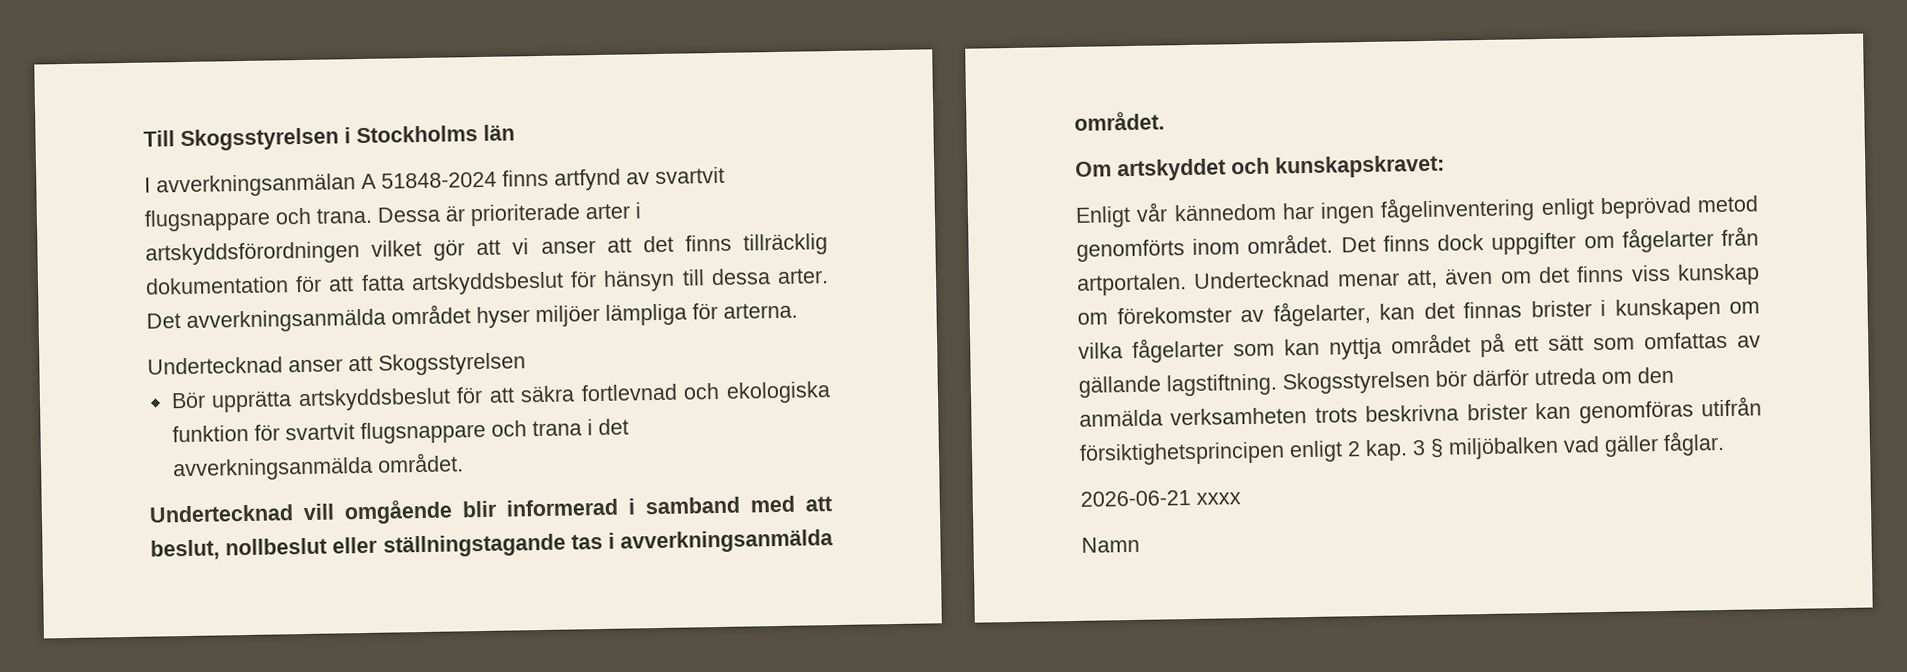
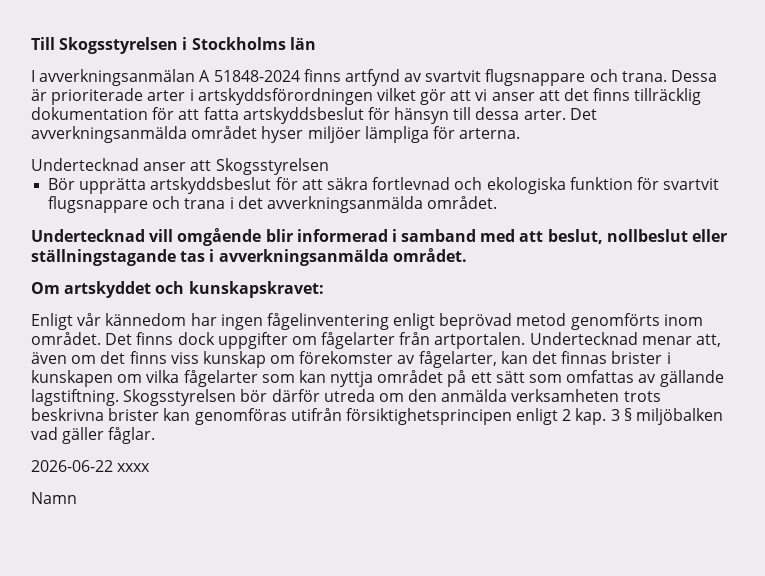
- 2026-06-21 xxxx
+ 2026-06-22 xxxx

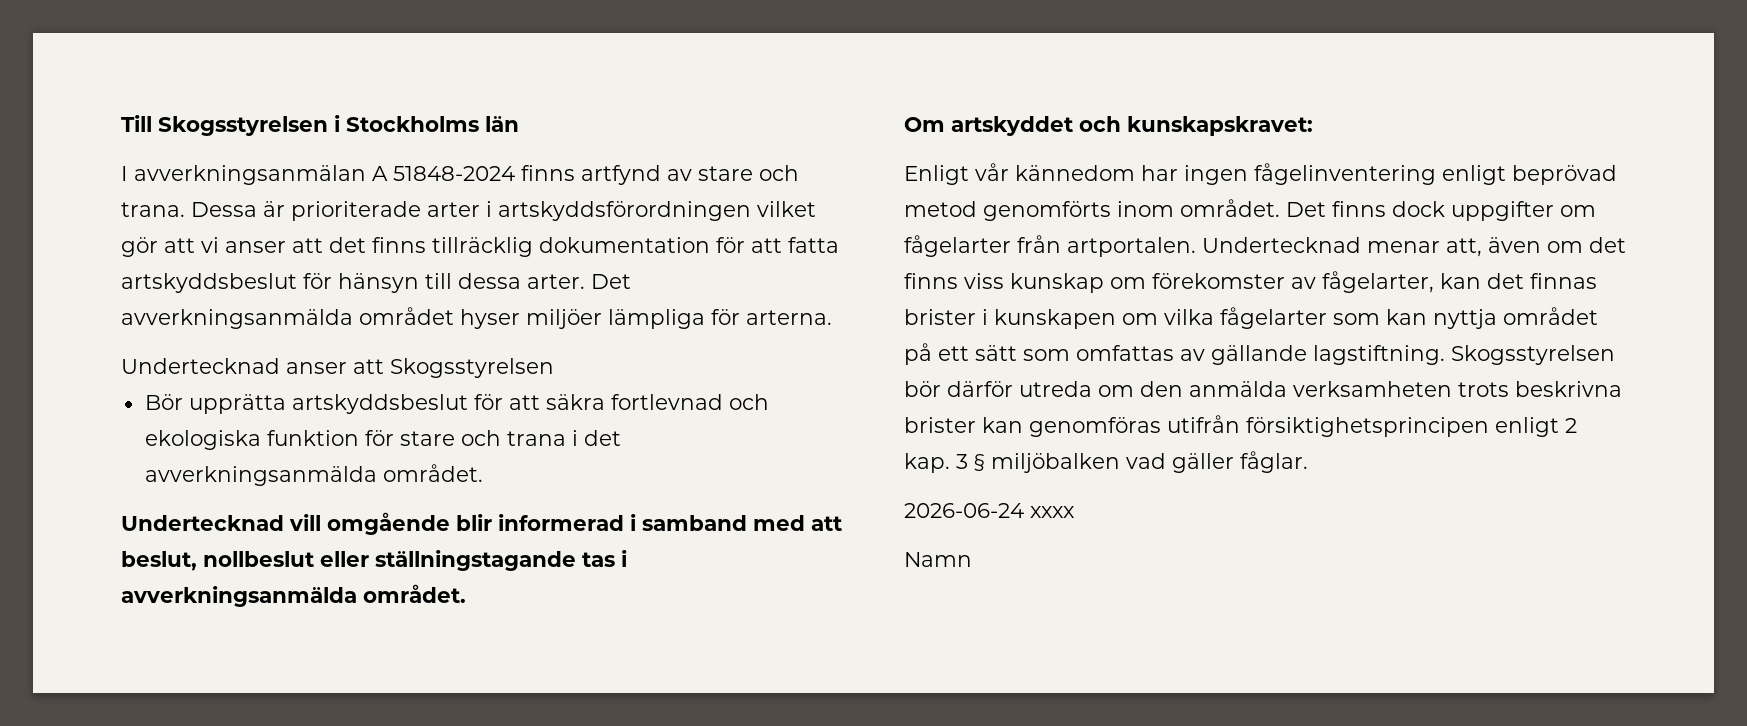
- I avverkningsanmälan A 51848-2024 finns artfynd av svartvit flugsnappare och trana.
+ I avverkningsanmälan A 51848-2024 finns artfynd av stare och trana.
- Bör upprätta artskyddsbeslut för att säkra fortlevnad och ekologiska funktion för svartvit flugsnappare och trana i det avverkningsanmälda området.
+ Bör upprätta artskyddsbeslut för att säkra fortlevnad och ekologiska funktion för stare och trana i det avverkningsanmälda området.
- 2026-06-22 xxxx
+ 2026-06-24 xxxx

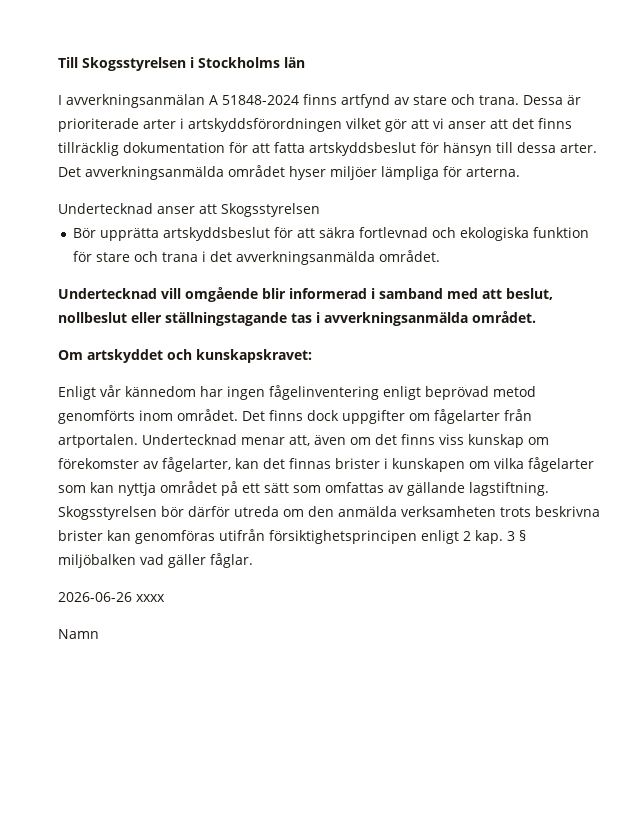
- 2026-06-24 xxxx
+ 2026-06-26 xxxx

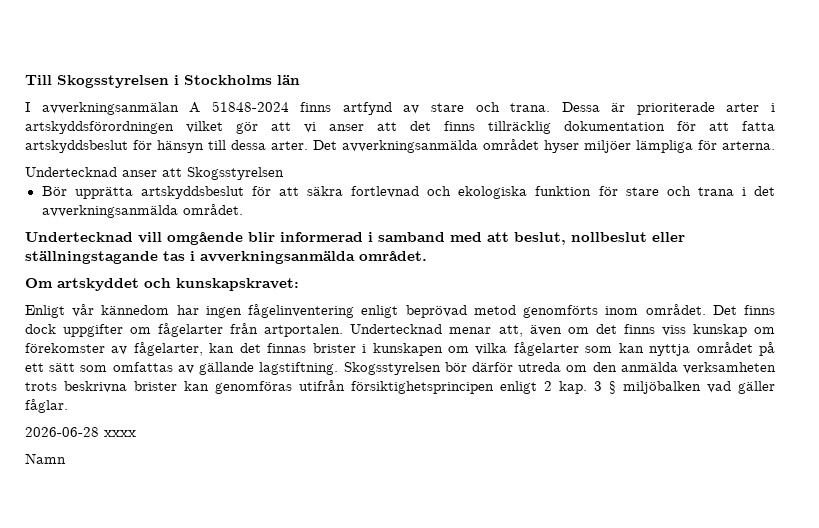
- 2026-06-26 xxxx
+ 2026-06-28 xxxx

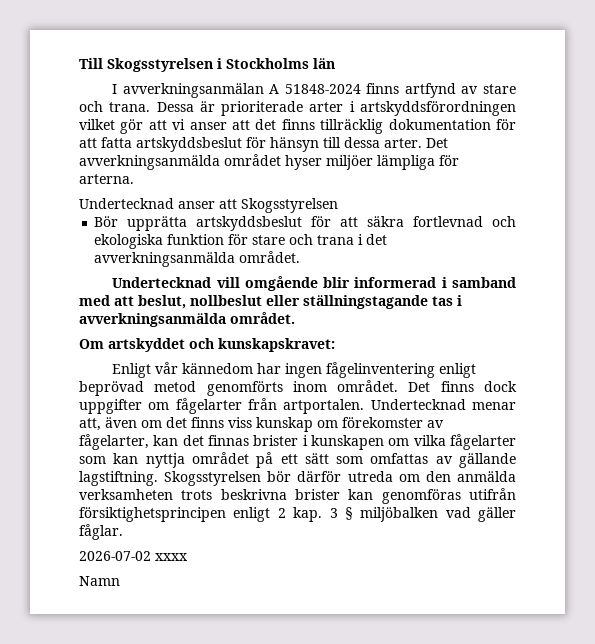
- 2026-06-28 xxxx
+ 2026-07-02 xxxx

